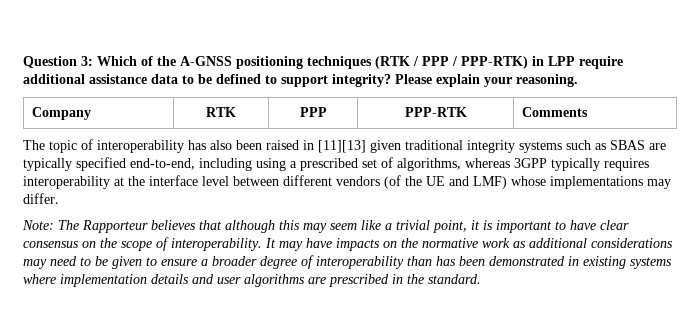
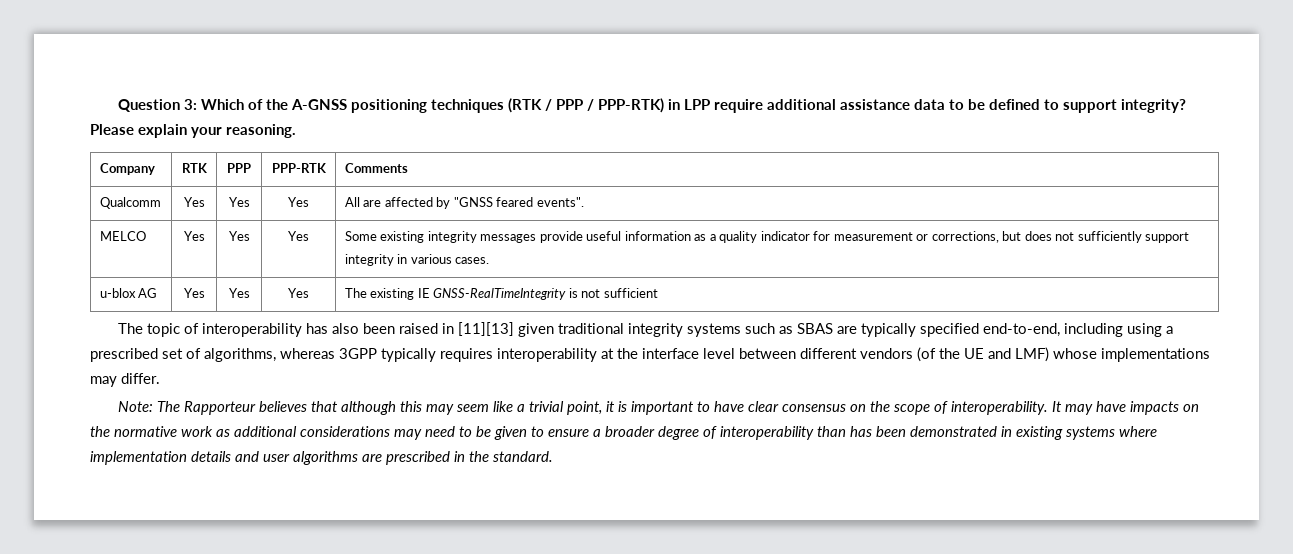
+ Qualcomm | Yes | Yes | Yes | All are affected by "GNSS feared events".
+ MELCO | Yes | Yes | Yes | Some existing integrity messages provide useful information as a quality indicator for measurement or corrections, but does not sufficiently support integrity in various cases.
+ u-blox AG | Yes | Yes | Yes | The existing IE GNSS-RealTimeIntegrity is not sufficient

